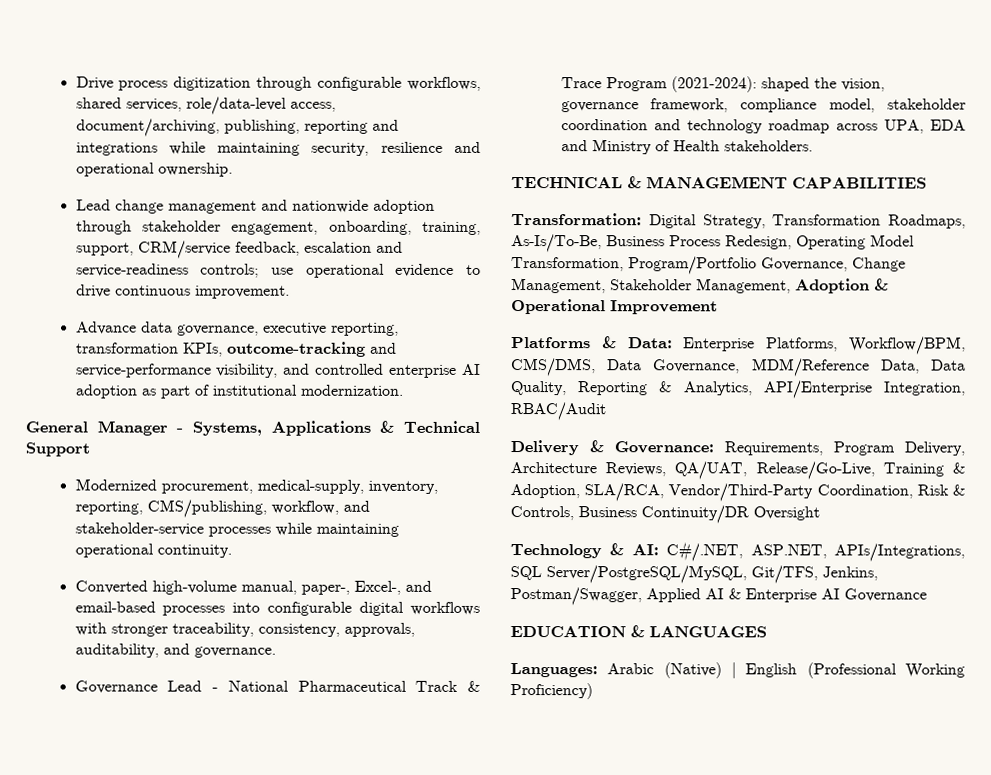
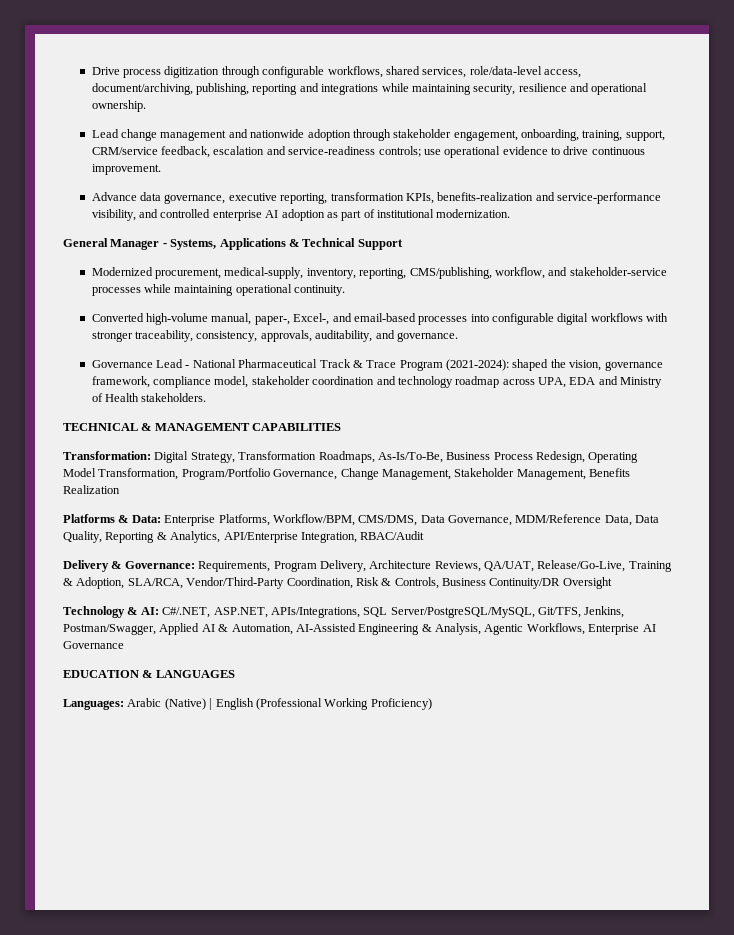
- Advance data governance, executive reporting, transformation KPIs, outcome-tracking and service-performance visibility, and controlled enterprise AI adoption as part of institutional modernization.
+ Advance data governance, executive reporting, transformation KPIs, benefits-realization and service-performance visibility, and controlled enterprise AI adoption as part of institutional modernization.
- Transformation: Digital Strategy, Transformation Roadmaps, As-Is/To-Be, Business Process Redesign, Operating Model Transformation, Program/Portfolio Governance, Change Management, Stakeholder Management, Adoption & Operational Improvement
+ Transformation: Digital Strategy, Transformation Roadmaps, As-Is/To-Be, Business Process Redesign, Operating Model Transformation, Program/Portfolio Governance, Change Management, Stakeholder Management, Benefits Realization
- Technology & AI: C#/.NET, ASP.NET, APIs/Integrations, SQL Server/PostgreSQL/MySQL, Git/TFS, Jenkins, Postman/Swagger, Applied AI & Enterprise AI Governance
+ Technology & AI: C#/.NET, ASP.NET, APIs/Integrations, SQL Server/PostgreSQL/MySQL, Git/TFS, Jenkins, Postman/Swagger, Applied AI & Automation, AI-Assisted Engineering & Analysis, Agentic Workflows, Enterprise AI Governance

